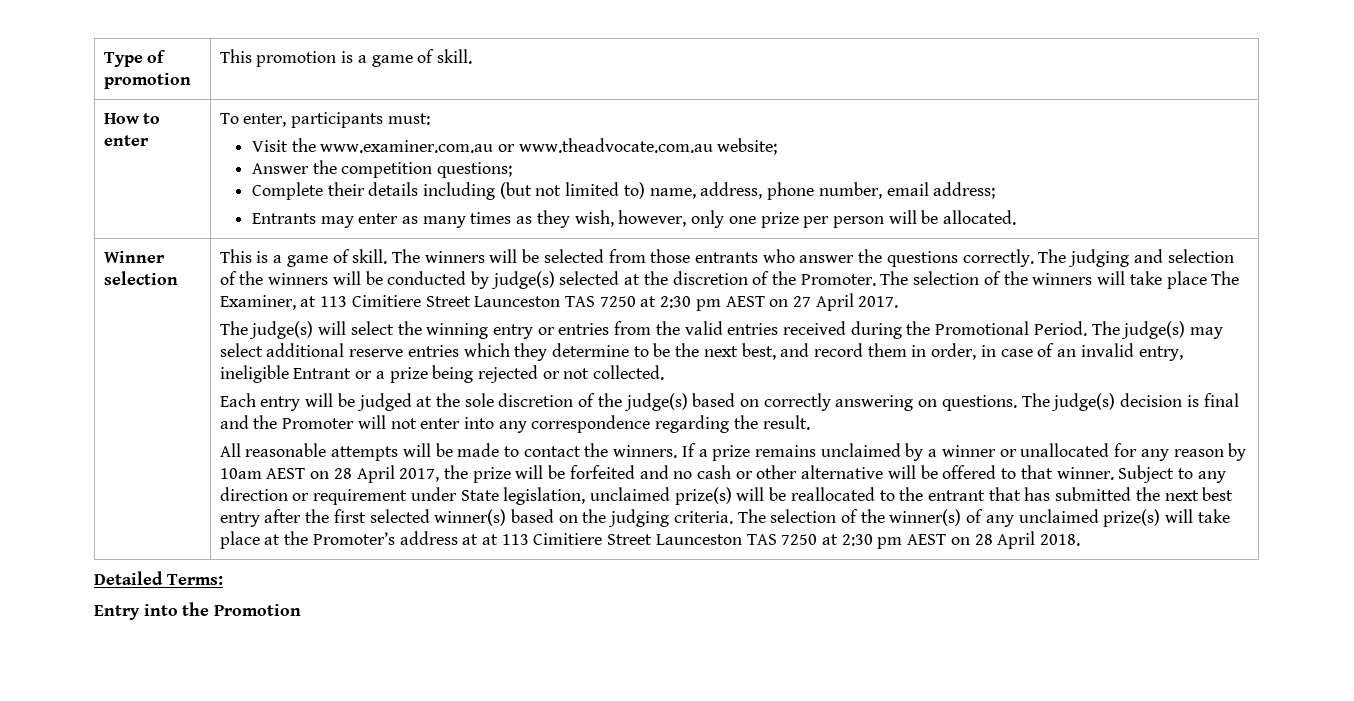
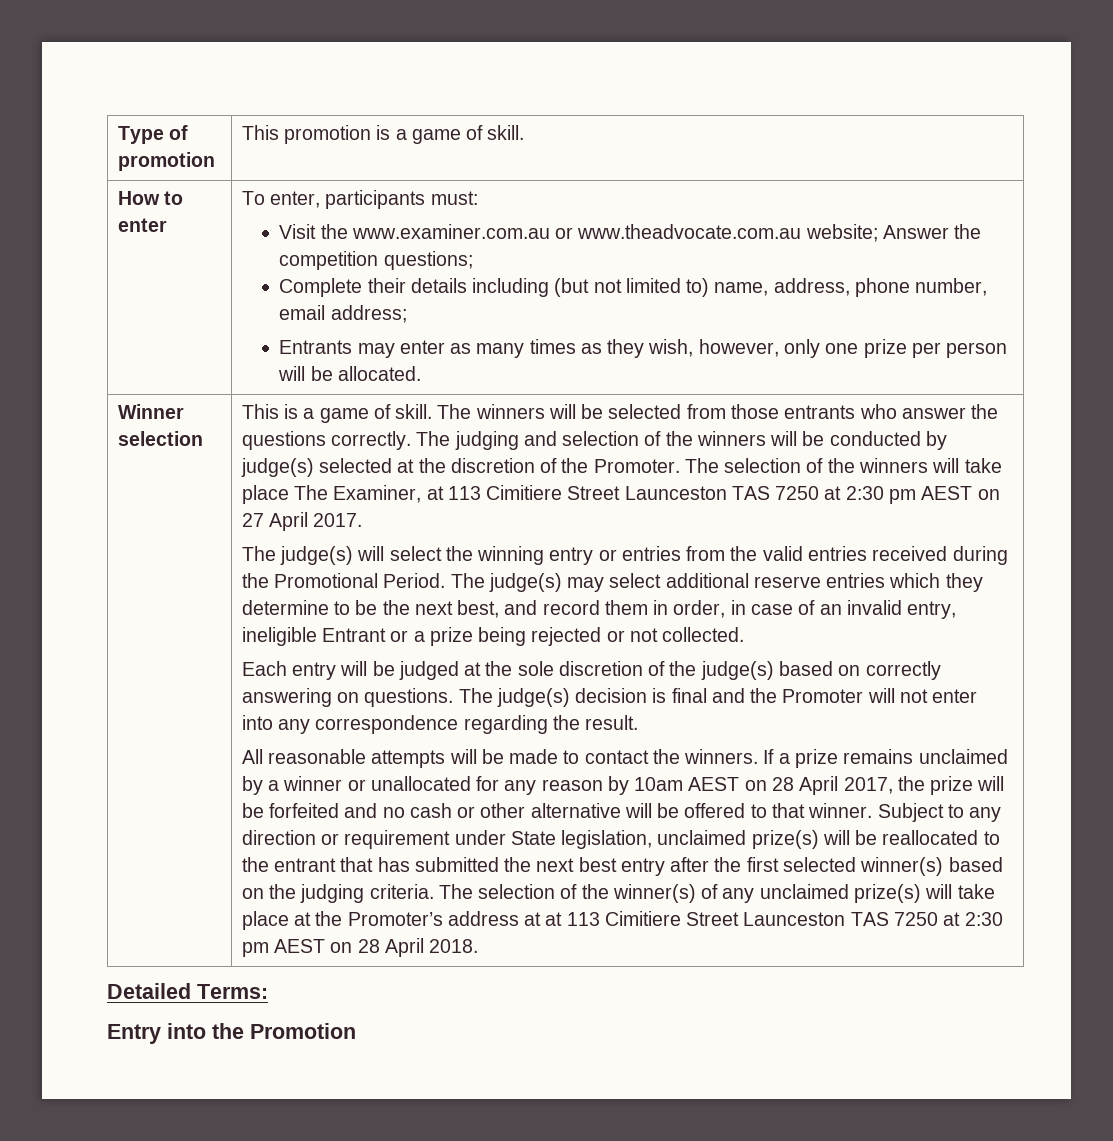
- Visit the www.examiner.com.au or www.theadvocate.com.au website;
- Answer the competition questions;
+ Visit the www.examiner.com.au or www.theadvocate.com.au website; Answer the competition questions;

